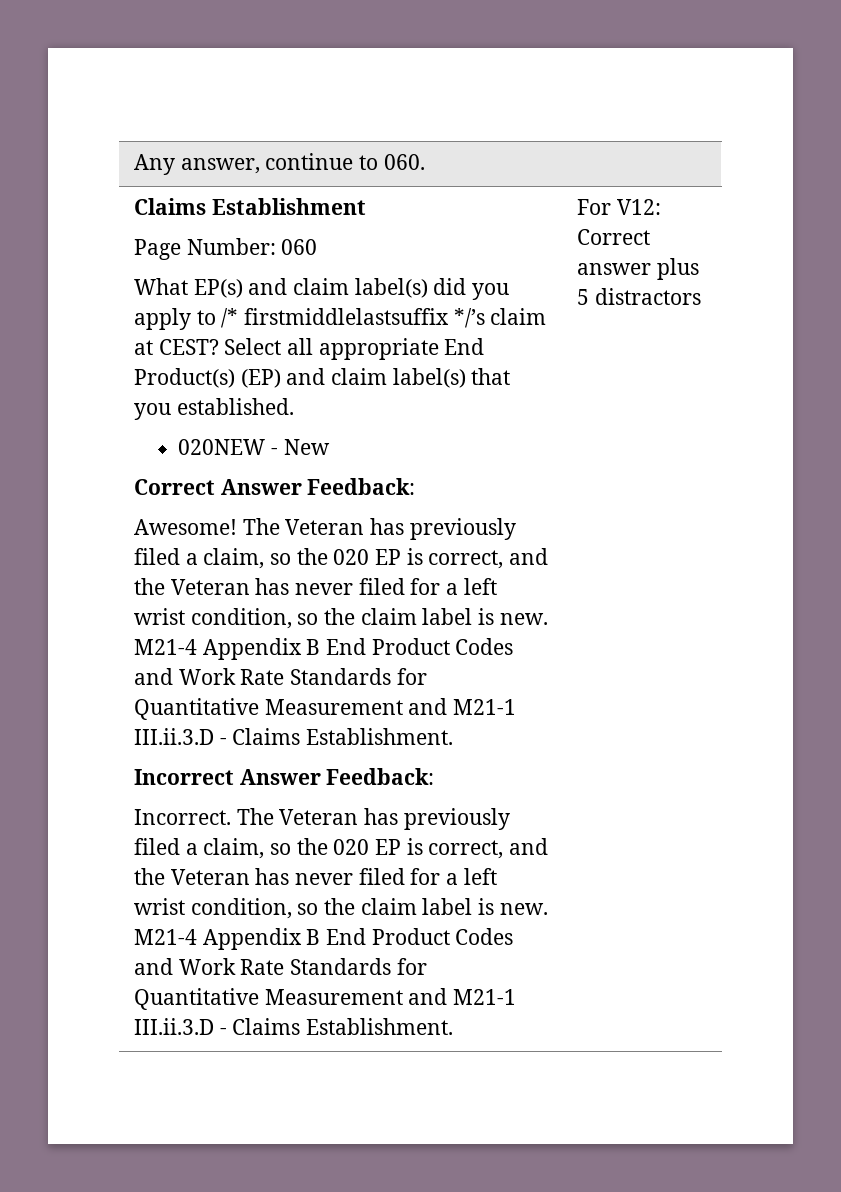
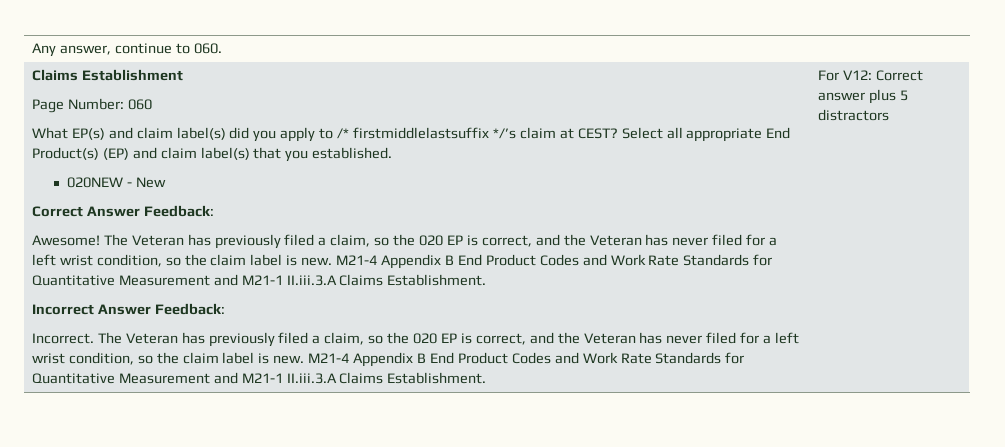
- Awesome! The Veteran has previously filed a claim, so the 020 EP is correct, and the Veteran has never filed for a left wrist condition, so the claim label is new. M21-4 Appendix B End Product Codes and Work Rate Standards for Quantitative Measurement and M21-1 III.ii.3.D - Claims Establishment.
+ Awesome! The Veteran has previously filed a claim, so the 020 EP is correct, and the Veteran has never filed for a left wrist condition, so the claim label is new. M21-4 Appendix B End Product Codes and Work Rate Standards for Quantitative Measurement and M21-1 II.iii.3.A Claims Establishment.
- Incorrect. The Veteran has previously filed a claim, so the 020 EP is correct, and the Veteran has never filed for a left wrist condition, so the claim label is new. M21-4 Appendix B End Product Codes and Work Rate Standards for Quantitative Measurement and M21-1 III.ii.3.D - Claims Establishment.
+ Incorrect. The Veteran has previously filed a claim, so the 020 EP is correct, and the Veteran has never filed for a left wrist condition, so the claim label is new. M21-4 Appendix B End Product Codes and Work Rate Standards for Quantitative Measurement and M21-1 II.iii.3.A Claims Establishment.

